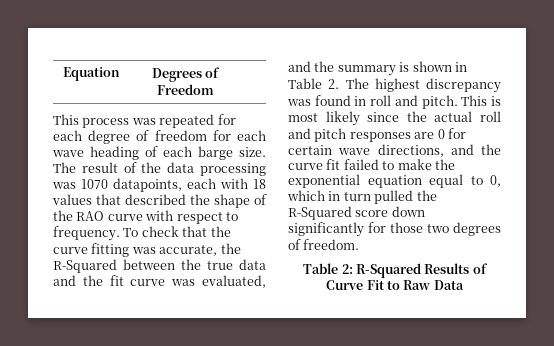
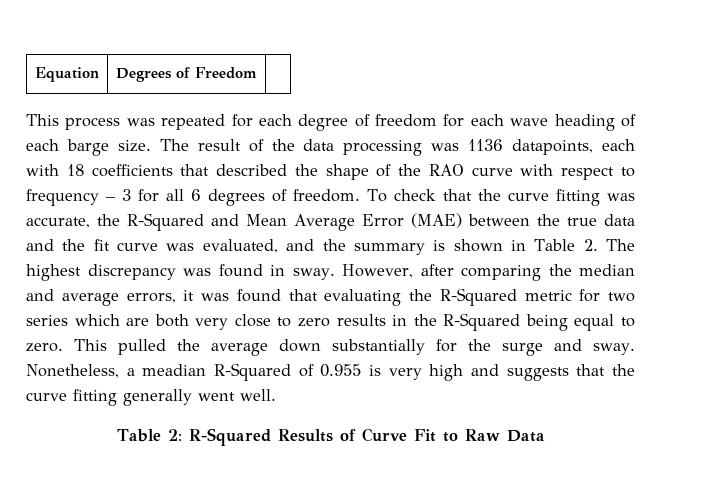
- The result of the data processing was 1070 datapoints, each with 18 values that described the shape of the RAO curve with respect to frequency.
+ The result of the data processing was 1136 datapoints, each with 18 coefficients that described the shape of the RAO curve with respect to frequency – 3 for all 6 degrees of freedom.
- To check that the curve fitting was accurate, the R-Squared between the true data and the fit curve was evaluated, and the summary is shown in Table 2. The highest discrepancy was found in roll and pitch. This is most likely since the actual roll and pitch responses are 0 for certain wave directions, and the curve fit failed to make the exponential equation equal to 0, which in turn pulled the R-Squared score down significantly for those two degrees of freedom.
+ To check that the curve fitting was accurate, the R-Squared and Mean Average Error (MAE) between the true data and the fit curve was evaluated, and the summary is shown in Table 2. The highest discrepancy was found in sway. However, after comparing the median and average errors, it was found that evaluating the R-Squared metric for two series which are both very close to zero results in the R-Squared being equal to zero. This pulled the average down substantially for the surge and sway. Nonetheless, a meadian R-Squared of 0.955 is very high and suggests that the curve fitting generally went well.

